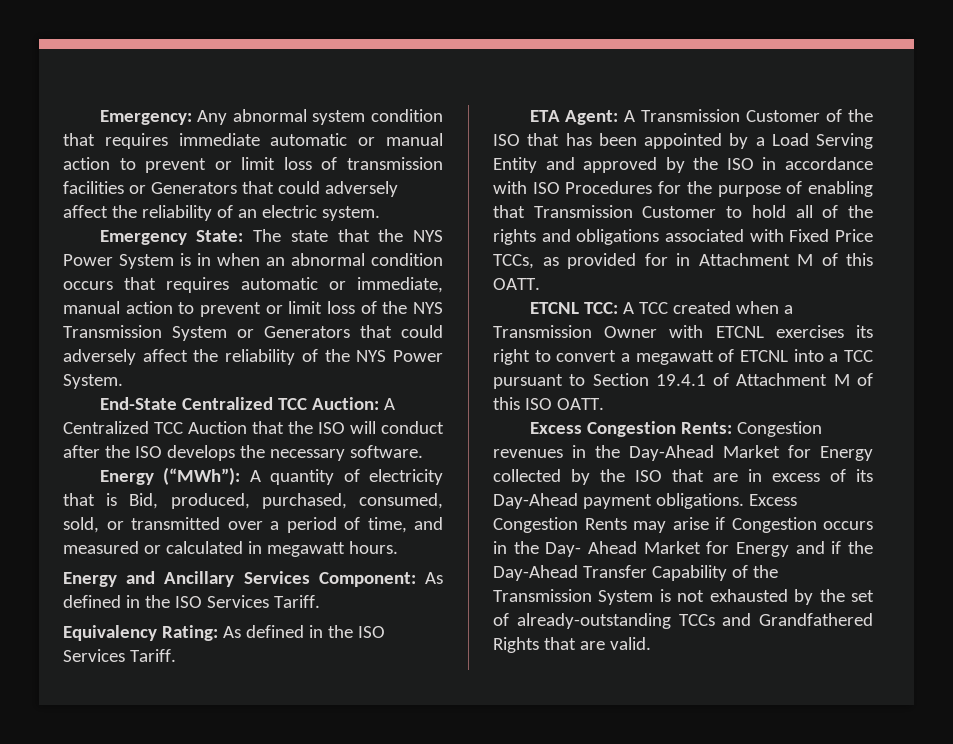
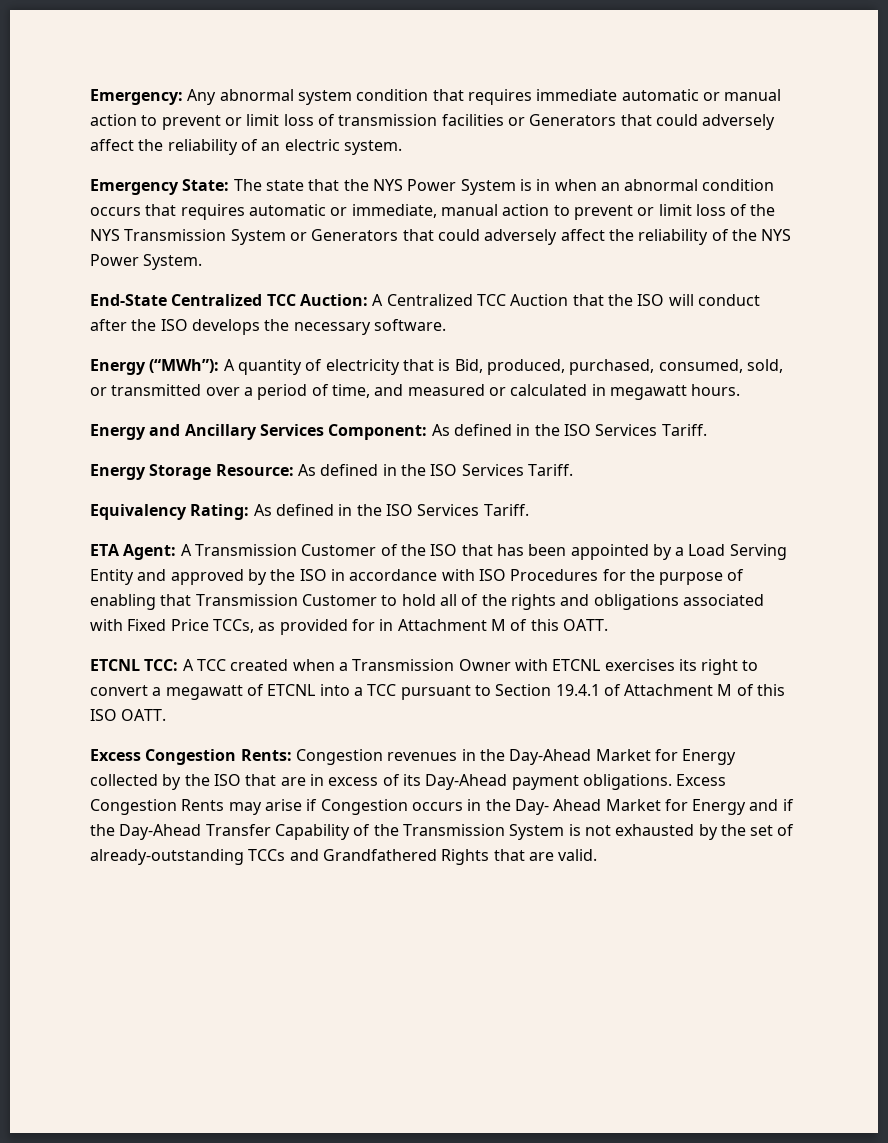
+ Energy Storage Resource: As defined in the ISO Services Tariff.

